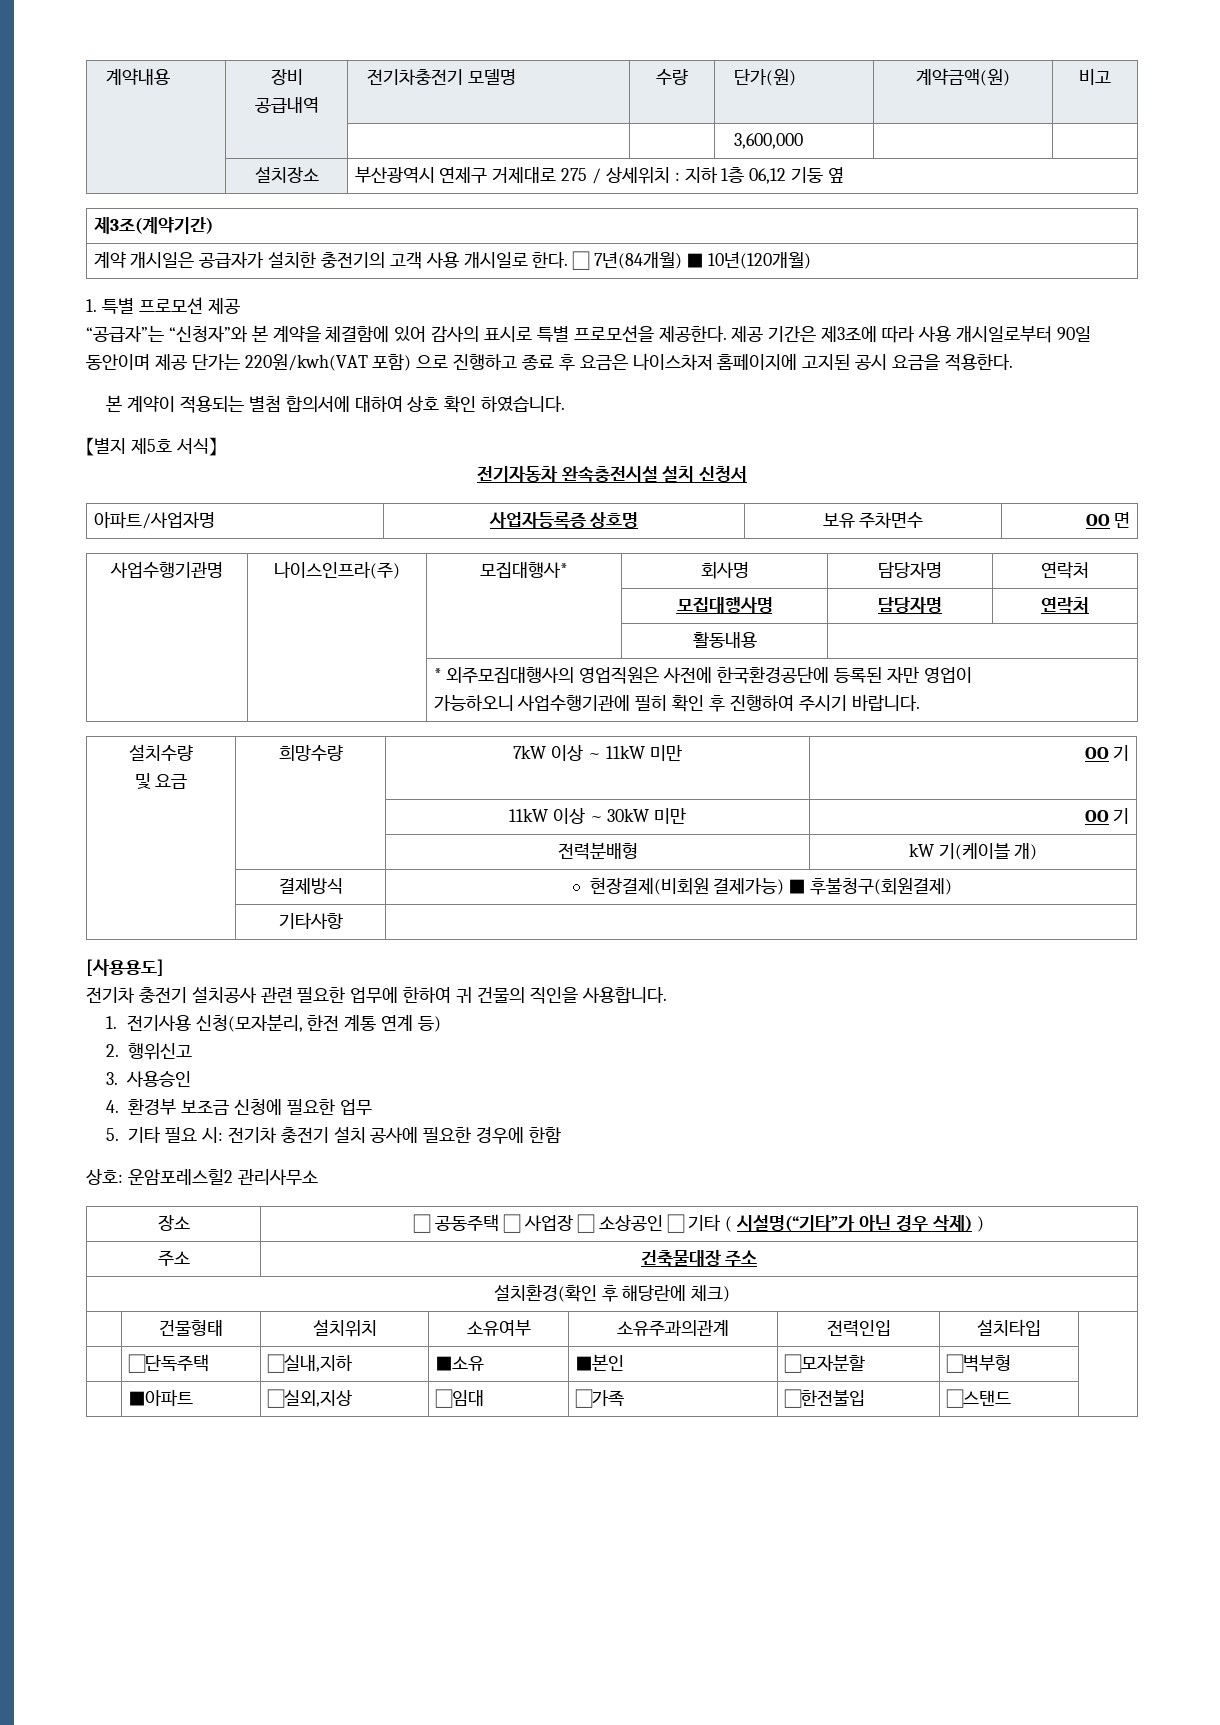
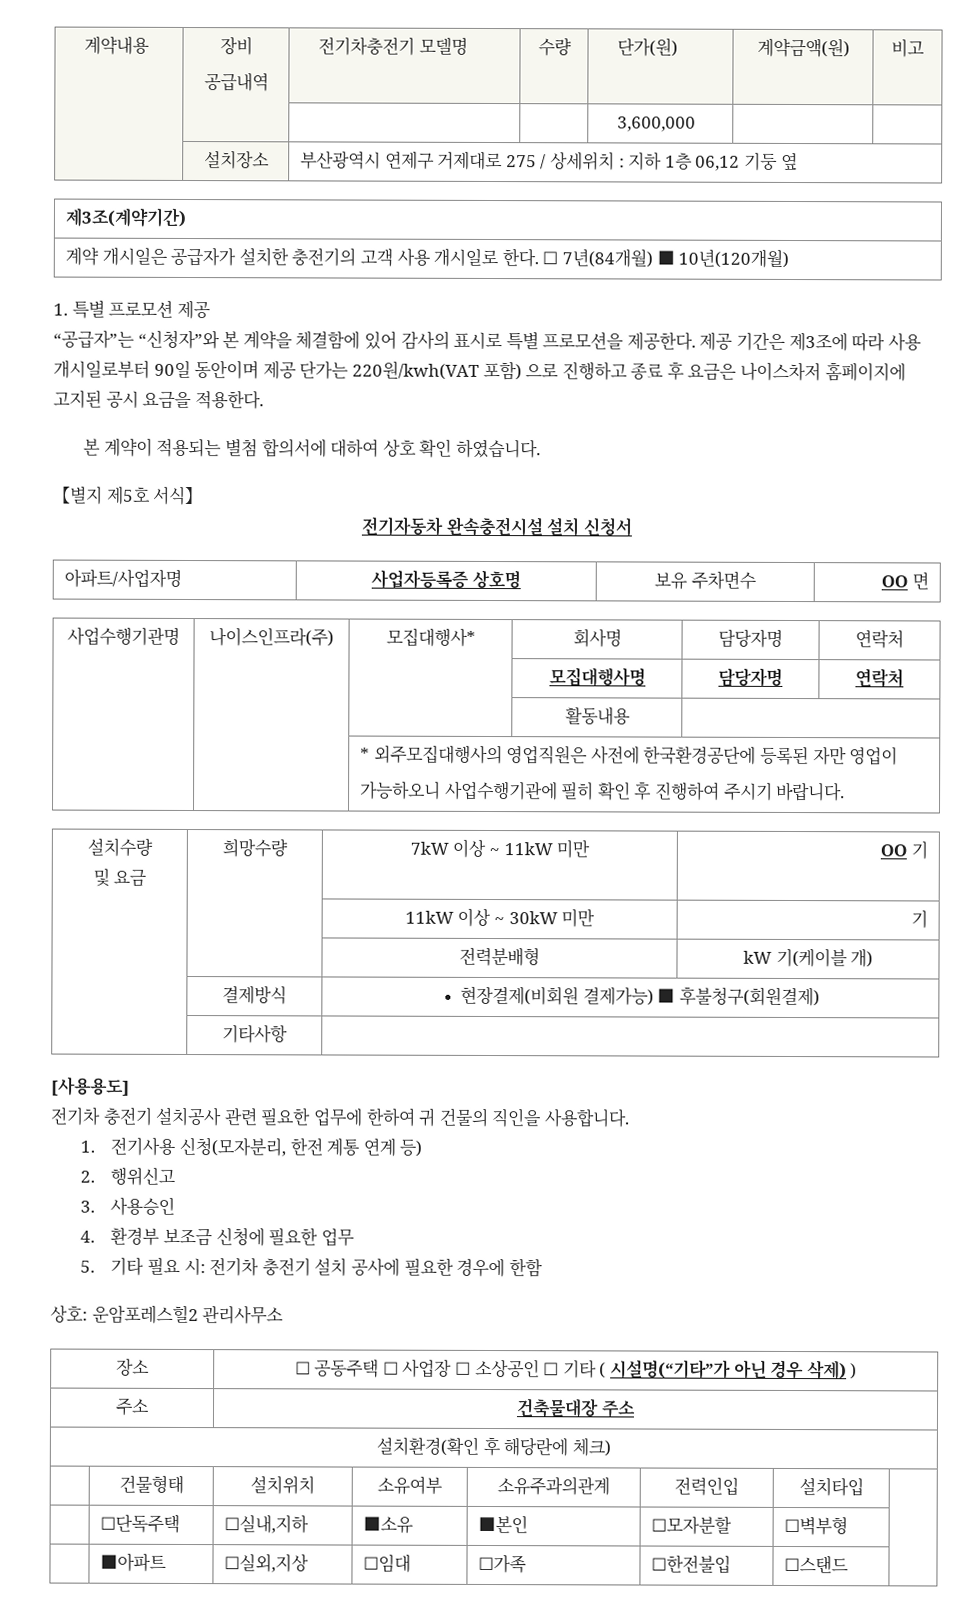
- | | 11kW 이상 ~ 30kW 미만 | OO 기
+ | | 11kW 이상 ~ 30kW 미만 | 기

